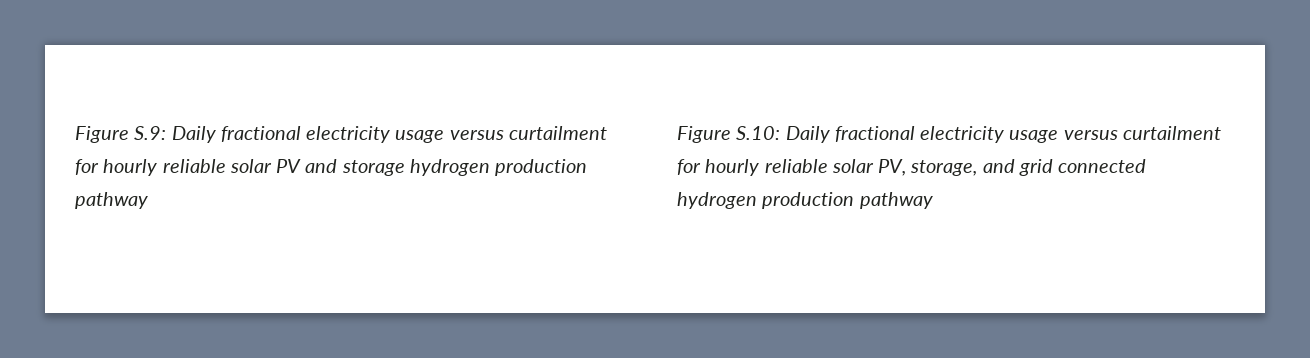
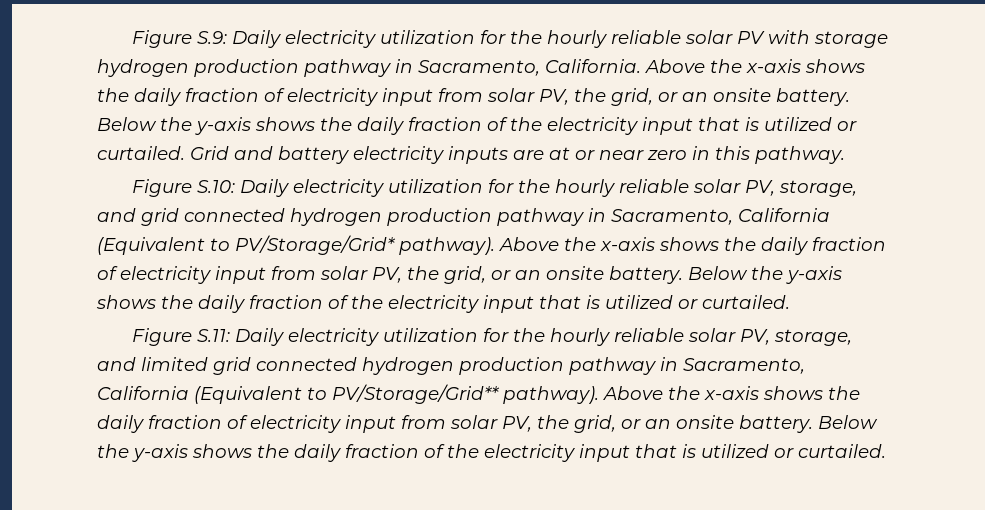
- Figure S.9: Daily fractional electricity usage versus curtailment for hourly reliable solar PV and storage hydrogen production pathway
- Figure S.10: Daily fractional electricity usage versus curtailment for hourly reliable solar PV, storage, and grid connected hydrogen production pathway
+ Figure S.9: Daily electricity utilization for the hourly reliable solar PV with storage hydrogen production pathway in Sacramento, California. Above the x-axis shows the daily fraction of electricity input from solar PV, the grid, or an onsite battery. Below the y-axis shows the daily fraction of the electricity input that is utilized or curtailed. Grid and battery electricity inputs are at or near zero in this pathway.
+ Figure S.10: Daily electricity utilization for the hourly reliable solar PV, storage, and grid connected hydrogen production pathway in Sacramento, California (Equivalent to PV/Storage/Grid* pathway). Above the x-axis shows the daily fraction of electricity input from solar PV, the grid, or an onsite battery. Below the y-axis shows the daily fraction of the electricity input that is utilized or curtailed.
+ Figure S.11: Daily electricity utilization for the hourly reliable solar PV, storage, and limited grid connected hydrogen production pathway in Sacramento, California (Equivalent to PV/Storage/Grid** pathway). Above the x-axis shows the daily fraction of electricity input from solar PV, the grid, or an onsite battery. Below the y-axis shows the daily fraction of the electricity input that is utilized or curtailed.

